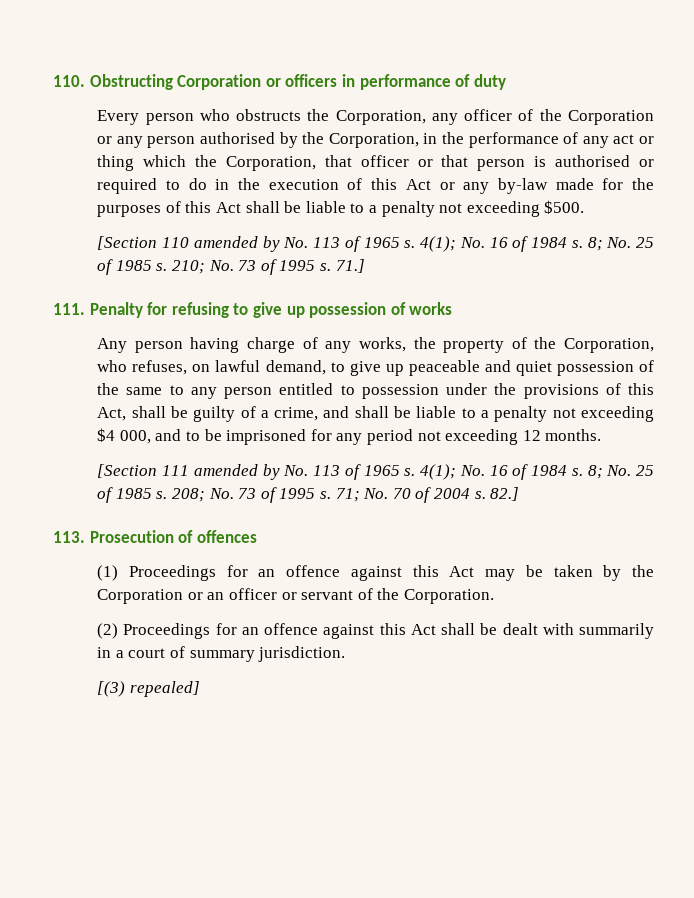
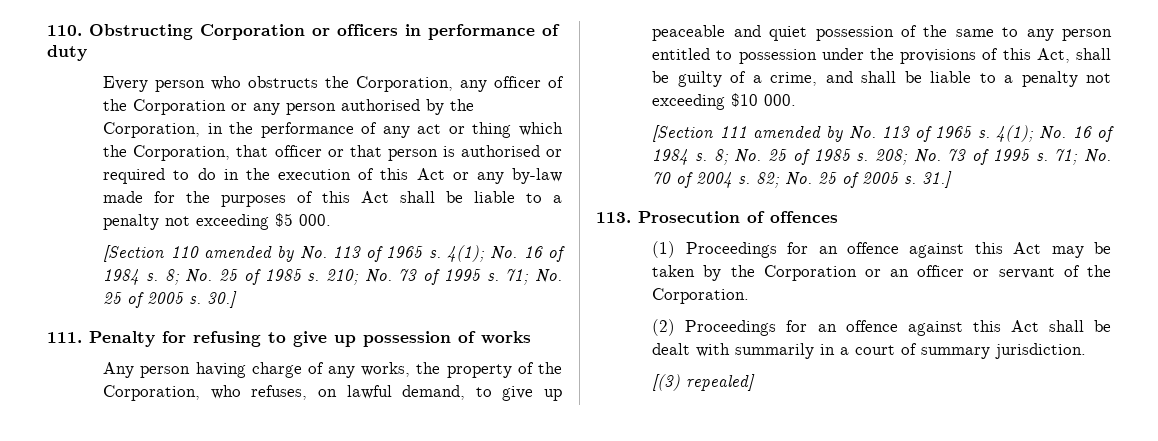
- Every person who obstructs the Corporation, any officer of the Corporation or any person authorised by the Corporation, in the performance of any act or thing which the Corporation, that officer or that person is authorised or required to do in the execution of this Act or any by-law made for the purposes of this Act shall be liable to a penalty not exceeding $500.
+ Every person who obstructs the Corporation, any officer of the Corporation or any person authorised by the Corporation, in the performance of any act or thing which the Corporation, that officer or that person is authorised or required to do in the execution of this Act or any by-law made for the purposes of this Act shall be liable to a penalty not exceeding $5 000.
- 71.]
+ 71; No. 25 of 2005 s. 30.]
- Any person having charge of any works, the property of the Corporation, who refuses, on lawful demand, to give up peaceable and quiet possession of the same to any person entitled to possession under the provisions of this Act, shall be guilty of a crime, and shall be liable to a penalty not exceeding $4 000, and to be imprisoned for any period not exceeding 12 months.
+ Any person having charge of any works, the property of the Corporation, who refuses, on lawful demand, to give up peaceable and quiet possession of the same to any person entitled to possession under the provisions of this Act, shall be guilty of a crime, and shall be liable to a penalty not exceeding $10 000.
- 82.]
+ 82; No. 25 of 2005 s. 31.]

